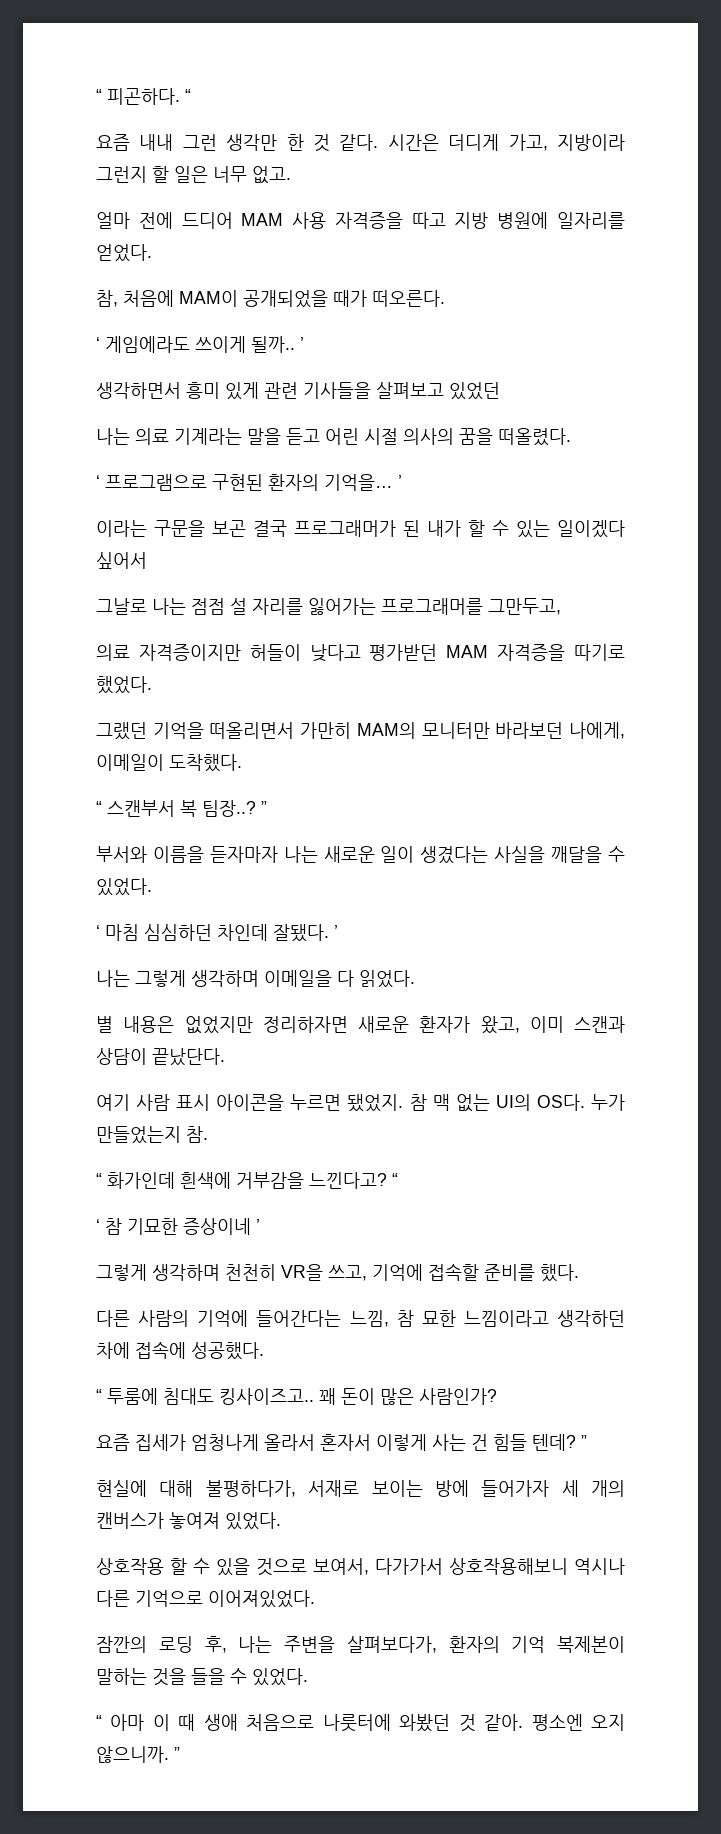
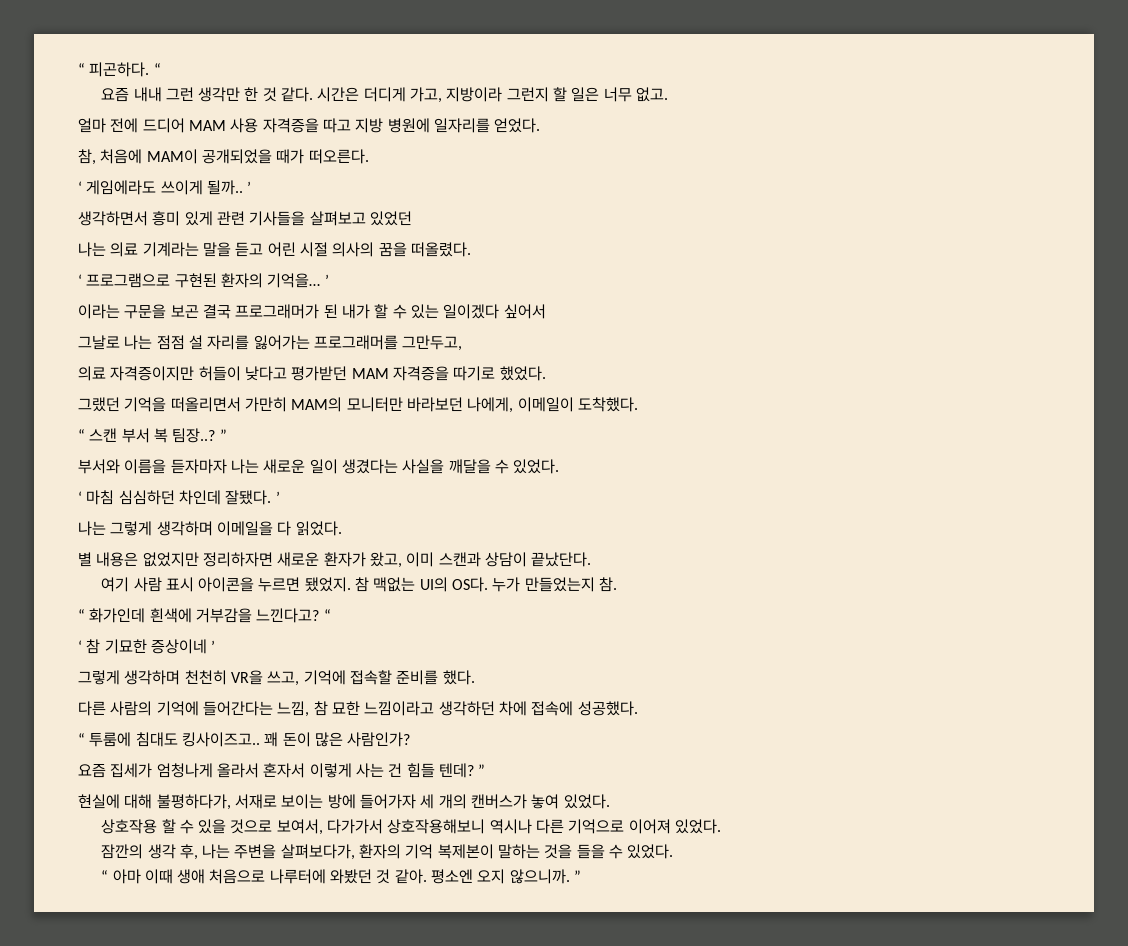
- “ 스캔부서 복 팀장..? ”
+ “ 스캔 부서 복 팀장..? ”
- 참 맥 없는 UI의 OS다. 누가 만들었는지 참.
+ 참 맥없는 UI의 OS다. 누가 만들었는지 참.
- 현실에 대해 불평하다가, 서재로 보이는 방에 들어가자 세 개의 캔버스가 놓여져 있었다.
+ 현실에 대해 불평하다가, 서재로 보이는 방에 들어가자 세 개의 캔버스가 놓여 있었다.
- 상호작용 할 수 있을 것으로 보여서, 다가가서 상호작용해보니 역시나 다른 기억으로 이어져있었다.
+ 상호작용 할 수 있을 것으로 보여서, 다가가서 상호작용해보니 역시나 다른 기억으로 이어져 있었다.
- 잠깐의 로딩 후, 나는 주변을 살펴보다가, 환자의 기억 복제본이 말하는 것을 들을 수 있었다.
+ 잠깐의 생각 후, 나는 주변을 살펴보다가, 환자의 기억 복제본이 말하는 것을 들을 수 있었다.
- “ 아마 이 때 생애 처음으로 나룻터에 와봤던 것 같아.
+ “ 아마 이때 생애 처음으로 나루터에 와봤던 것 같아.

